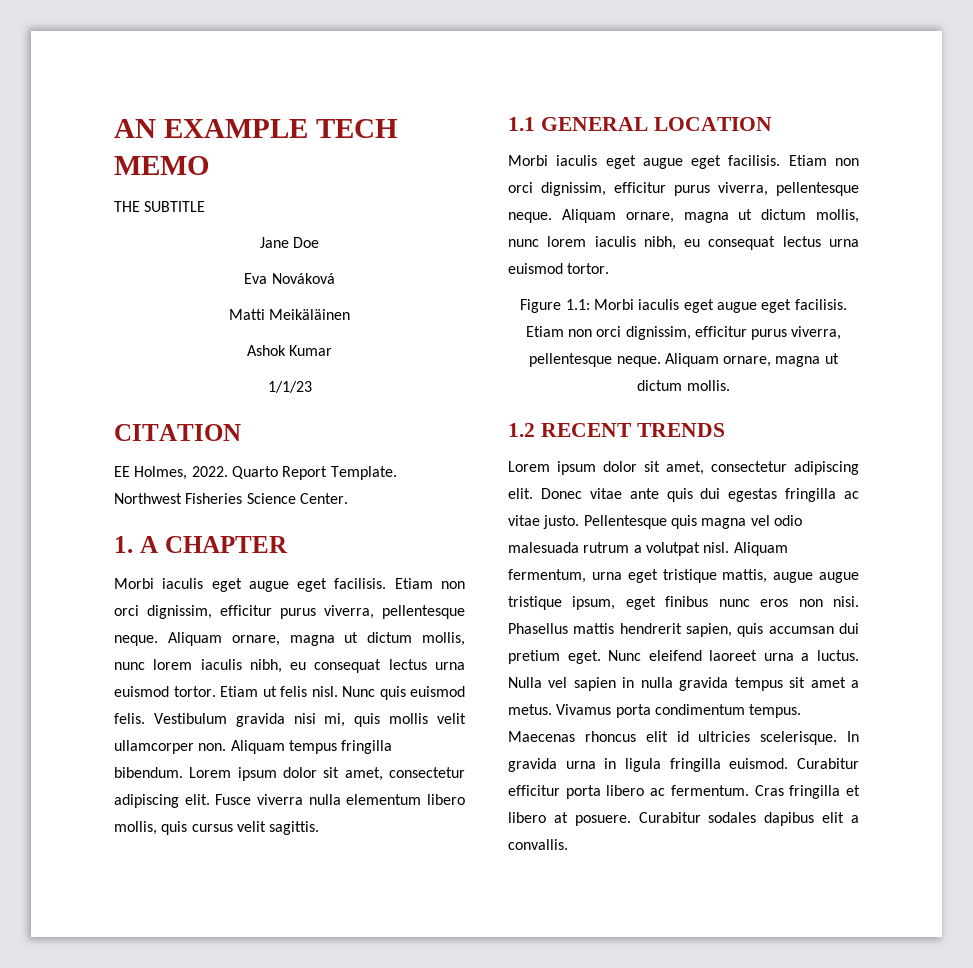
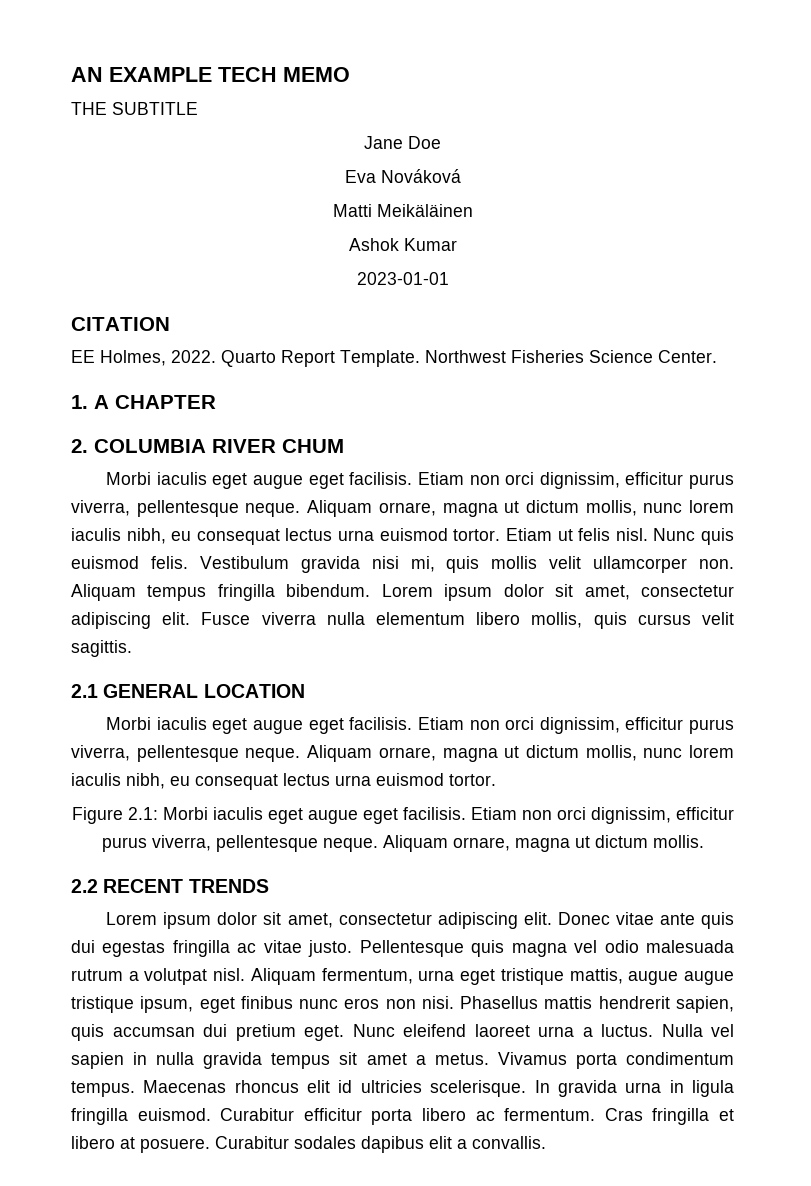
- 1/1/23
+ 2023-01-01
+ 2. COLUMBIA RIVER CHUM
- 1.1 GENERAL LOCATION
+ 2.1 GENERAL LOCATION
- Figure 1.1: Morbi iaculis eget augue eget facilisis.
+ Figure 2.1: Morbi iaculis eget augue eget facilisis.
- 1.2 RECENT TRENDS
+ 2.2 RECENT TRENDS

